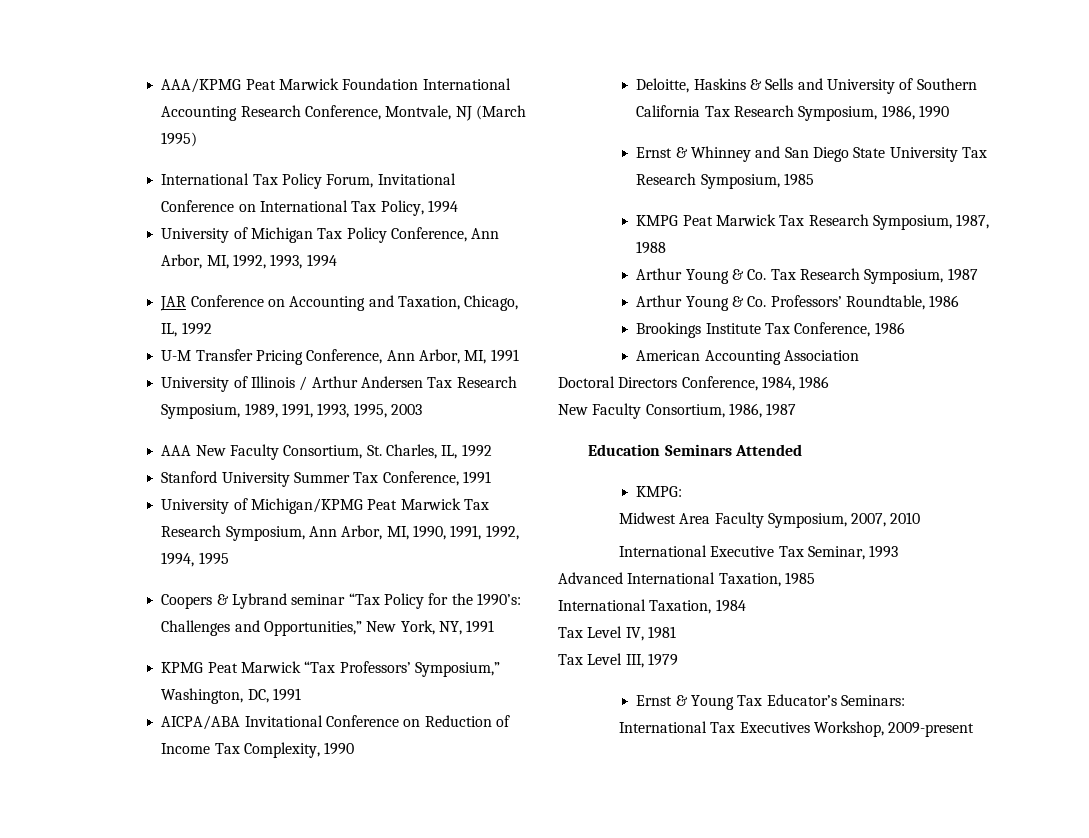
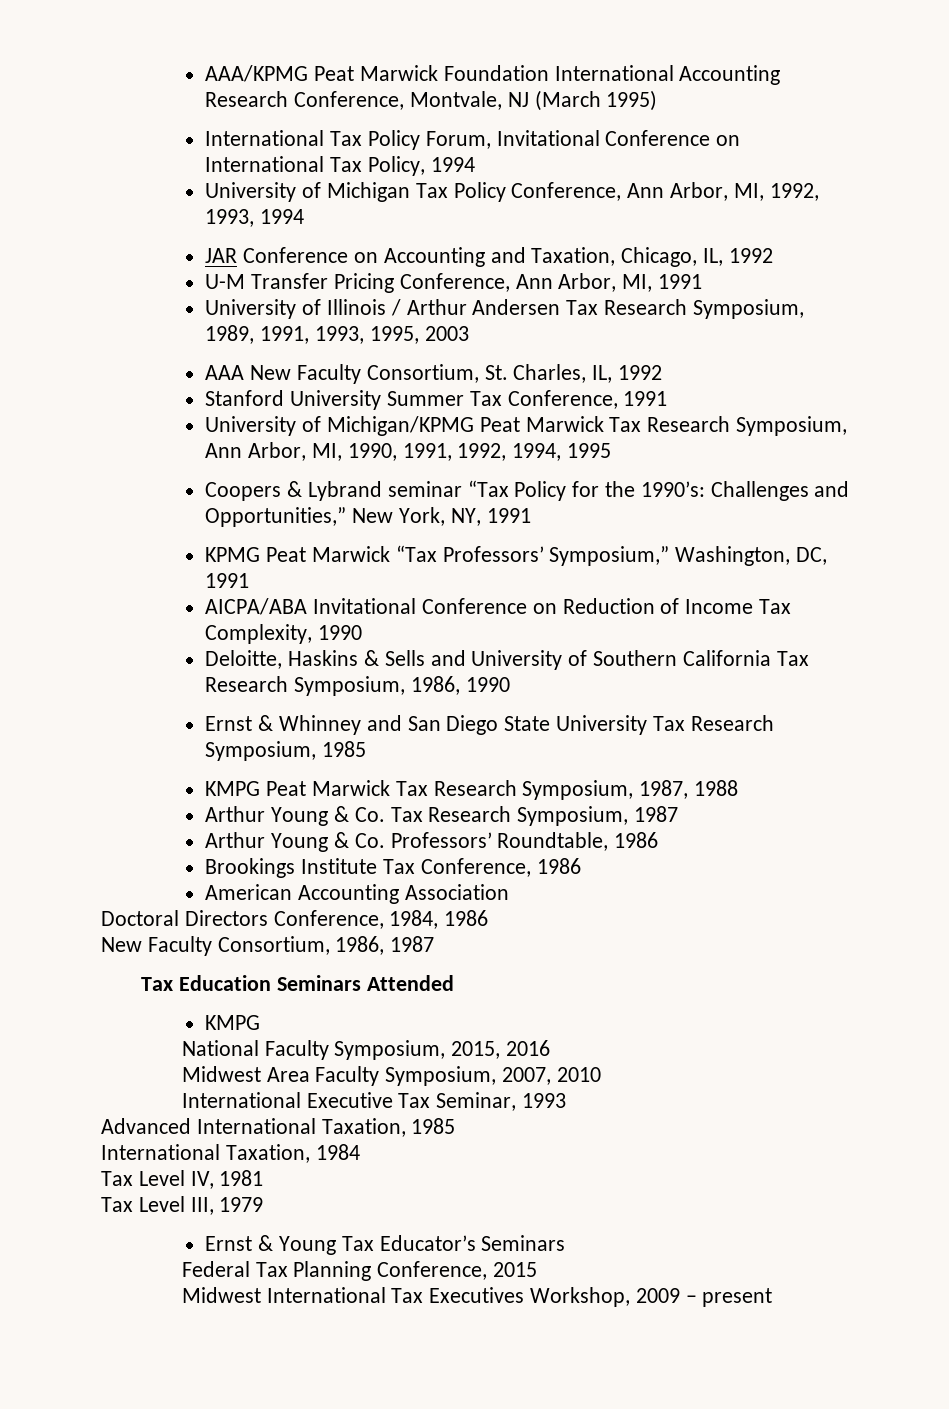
- Education Seminars Attended
- KMPG:
+ Tax Education Seminars Attended
+ KMPG
+ National Faculty Symposium, 2015, 2016
- Ernst & Young Tax Educator’s Seminars:
- International Tax Executives Workshop, 2009-present
+ Ernst & Young Tax Educator’s Seminars
+ Federal Tax Planning Conference, 2015
+ Midwest International Tax Executives Workshop, 2009 – present

